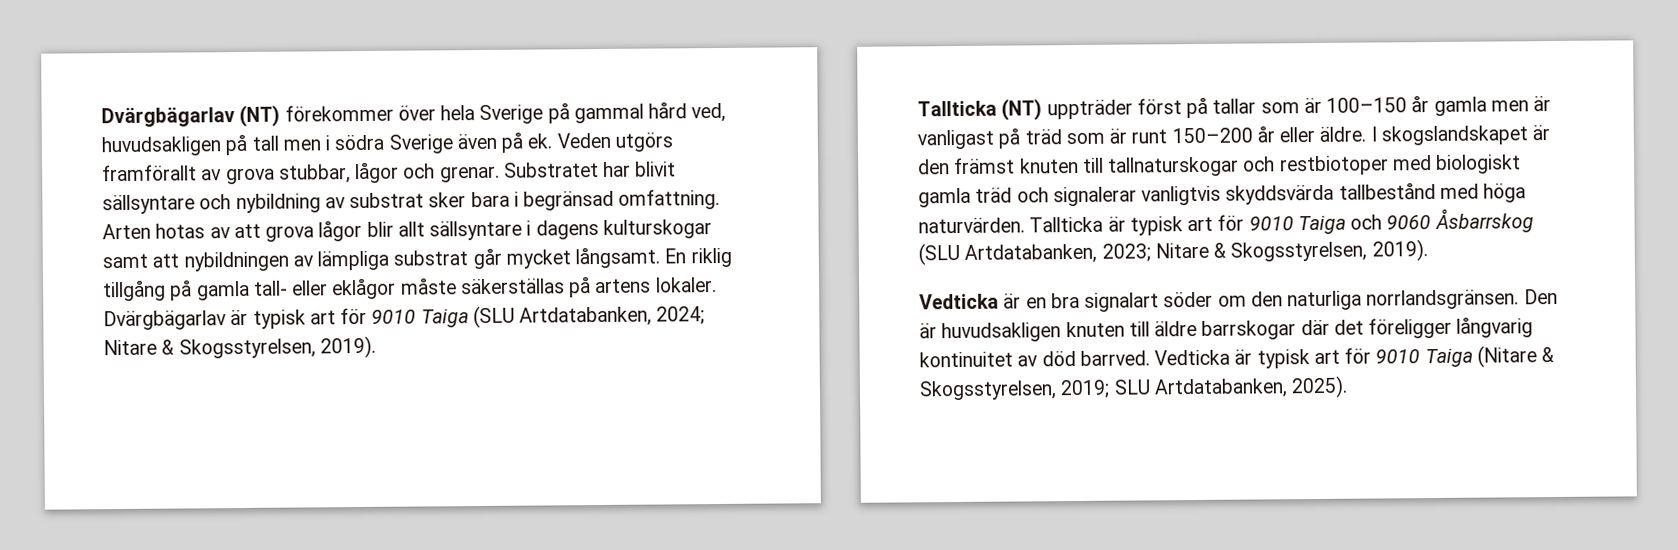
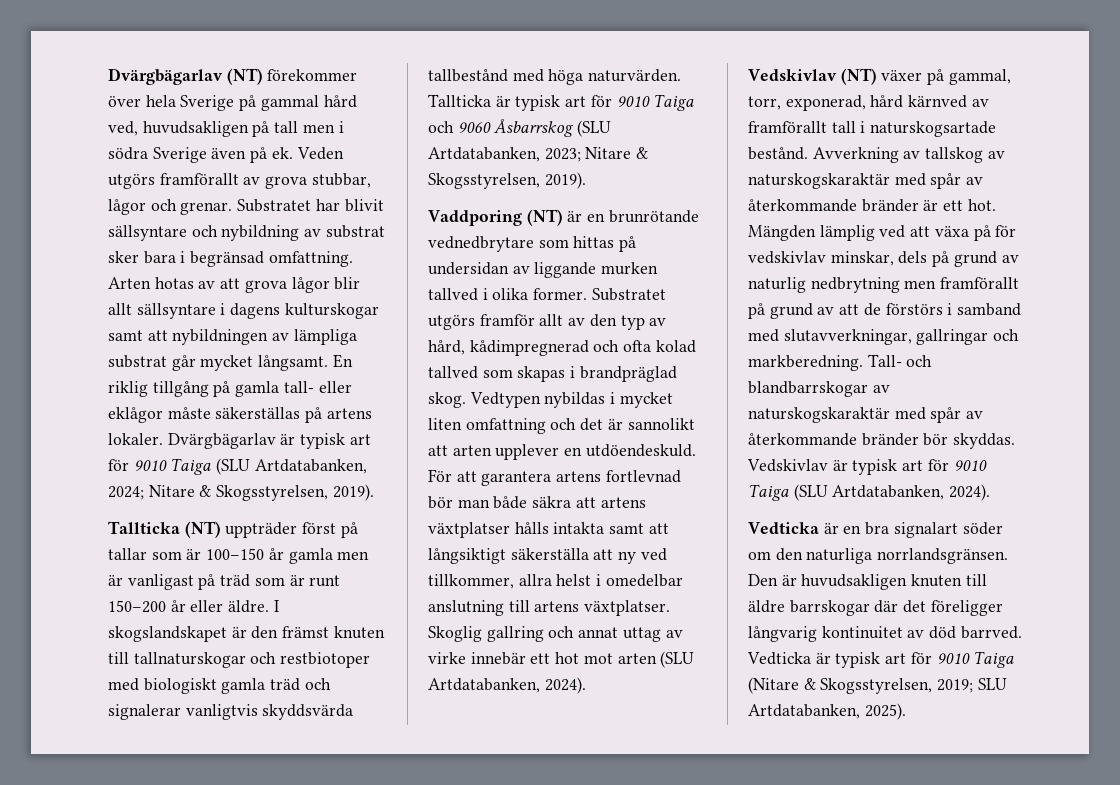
+ Vaddporing (NT) är en brunrötande vednedbrytare som hittas på undersidan av liggande murken tallved i olika former. Substratet utgörs framför allt av den typ av hård, kådimpregnerad och ofta kolad tallved som skapas i brandpräglad skog. Vedtypen nybildas i mycket liten omfattning och det är sannolikt att arten upplever en utdöendeskuld. För att garantera artens fortlevnad bör man både säkra att artens växtplatser hålls intakta samt att långsiktigt säkerställa att ny ved tillkommer, allra helst i omedelbar anslutning till artens växtplatser. Skoglig gallring och annat uttag av virke innebär ett hot mot arten (SLU Artdatabanken, 2024).
+ Vedskivlav (NT) växer på gammal, torr, exponerad, hård kärnved av framförallt tall i naturskogsartade bestånd. Avverkning av tallskog av naturskogskaraktär med spår av återkommande bränder är ett hot. Mängden lämplig ved att växa på för vedskivlav minskar, dels på grund av naturlig nedbrytning men framförallt på grund av att de förstörs i samband med slutavverkningar, gallringar och markberedning. Tall- och blandbarrskogar av naturskogskaraktär med spår av återkommande bränder bör skyddas. Vedskivlav är typisk art för 9010 Taiga (SLU Artdatabanken, 2024).

